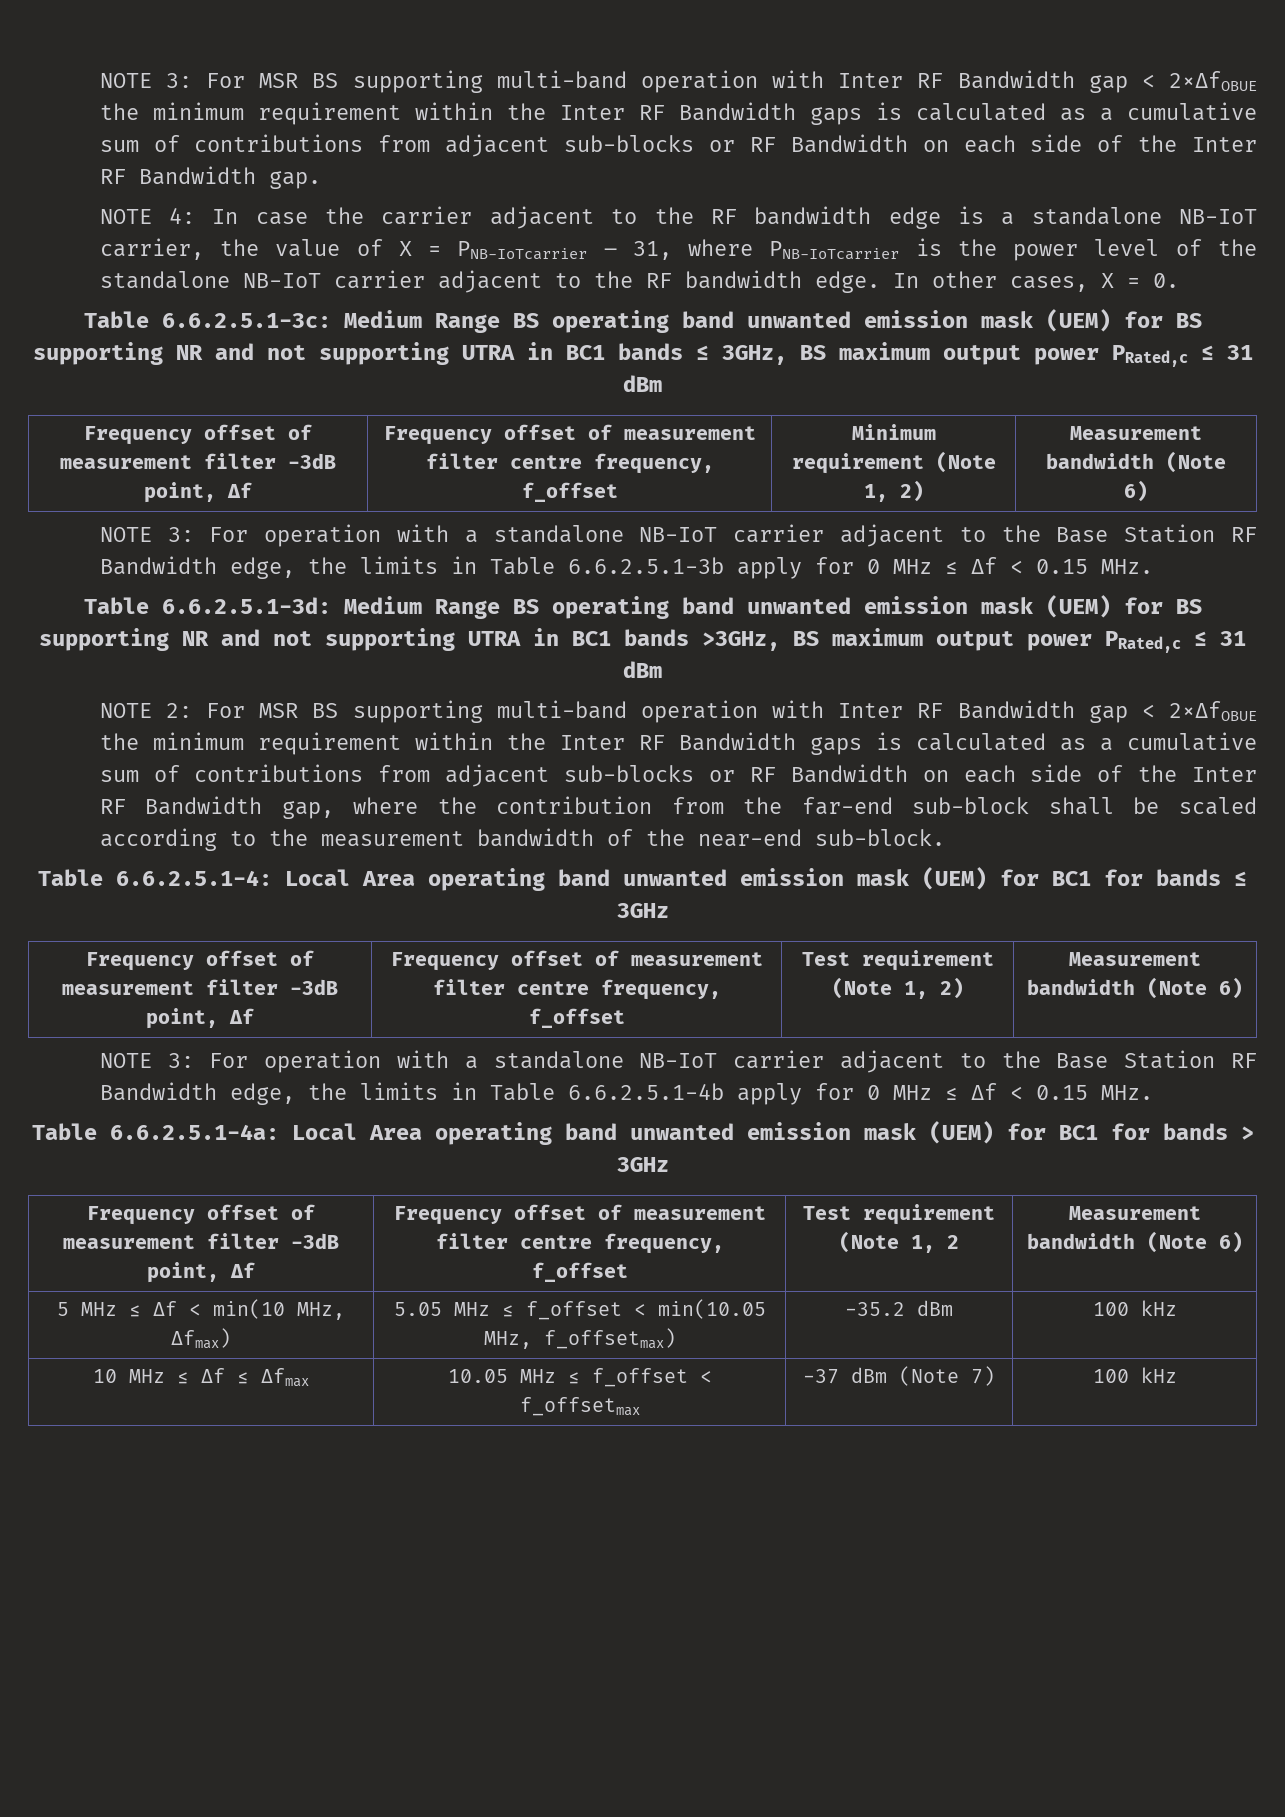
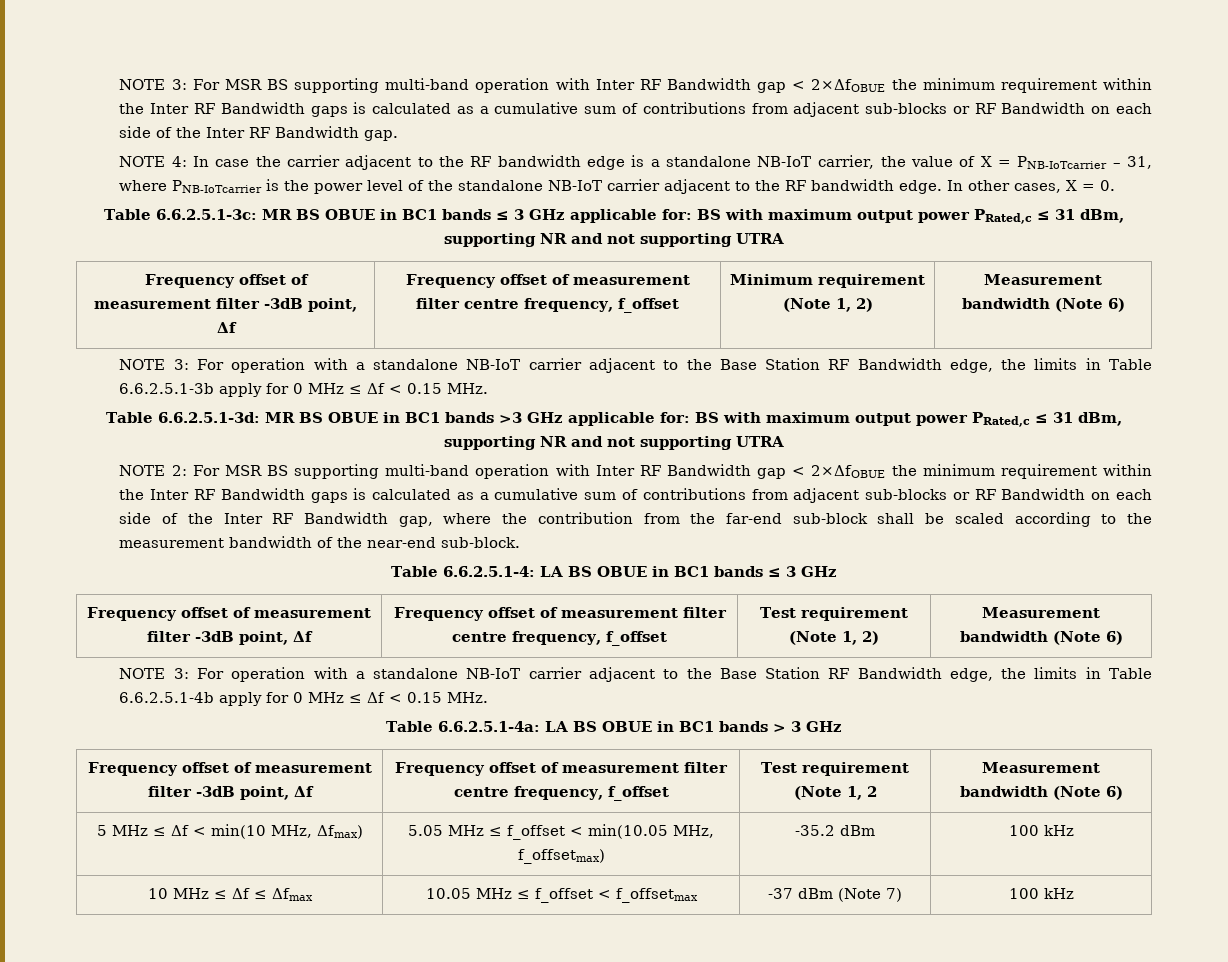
- Table 6.6.2.5.1-3c: Medium Range BS operating band unwanted emission mask (UEM) for BS supporting NR and not supporting UTRA in BC1 bands ≤ 3GHz, BS maximum output power PRated,c ≤ 31 dBm
+ Table 6.6.2.5.1-3c: MR BS OBUE in BC1 bands ≤ 3 GHz applicable for: BS with maximum output power PRated,c ≤ 31 dBm, supporting NR and not supporting UTRA
- Table 6.6.2.5.1-3d: Medium Range BS operating band unwanted emission mask (UEM) for BS supporting NR and not supporting UTRA in BC1 bands >3GHz, BS maximum output power PRated,c ≤ 31 dBm
+ Table 6.6.2.5.1-3d: MR BS OBUE in BC1 bands >3 GHz applicable for: BS with maximum output power PRated,c ≤ 31 dBm, supporting NR and not supporting UTRA
- Table 6.6.2.5.1-4: Local Area operating band unwanted emission mask (UEM) for BC1 for bands ≤ 3GHz
+ Table 6.6.2.5.1-4: LA BS OBUE in BC1 bands ≤ 3 GHz
- Table 6.6.2.5.1-4a: Local Area operating band unwanted emission mask (UEM) for BC1 for bands > 3GHz
+ Table 6.6.2.5.1-4a: LA BS OBUE in BC1 bands > 3 GHz

